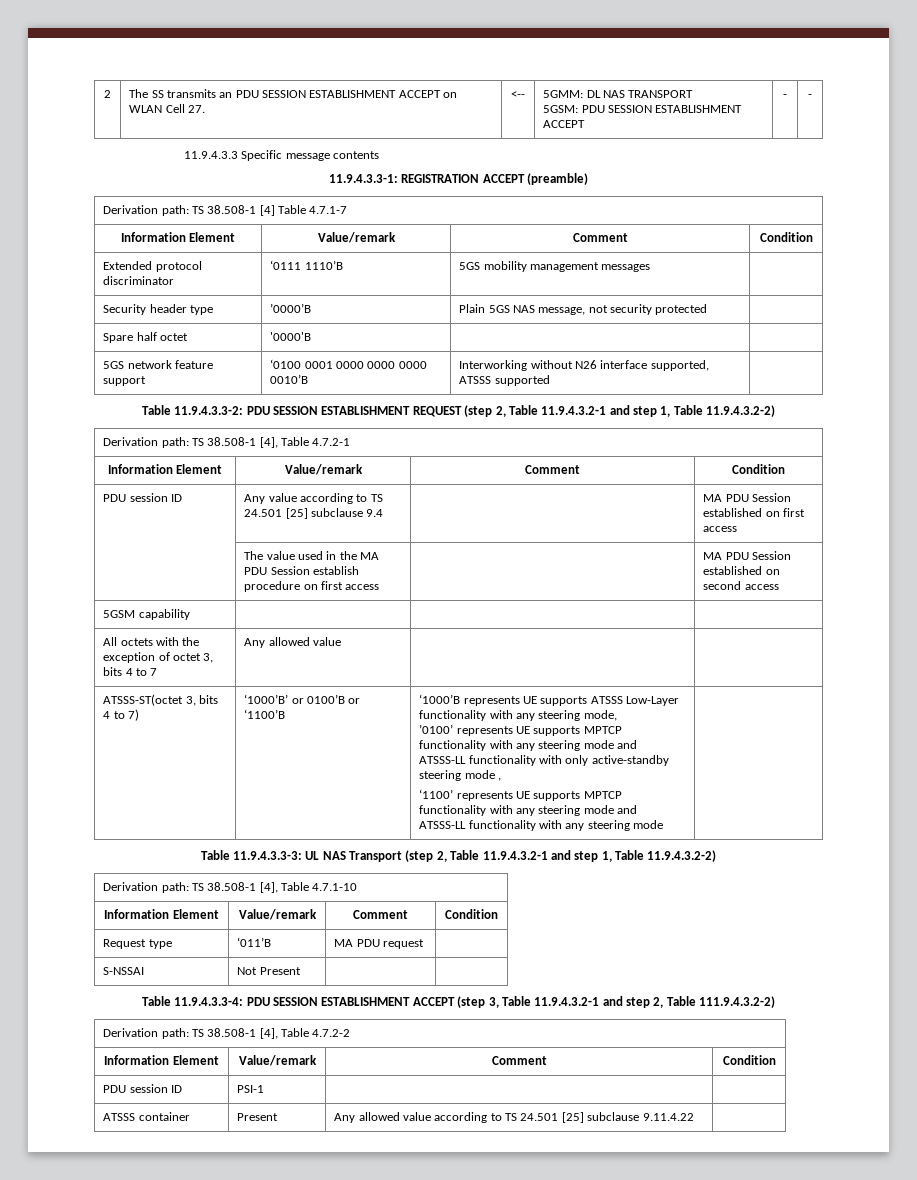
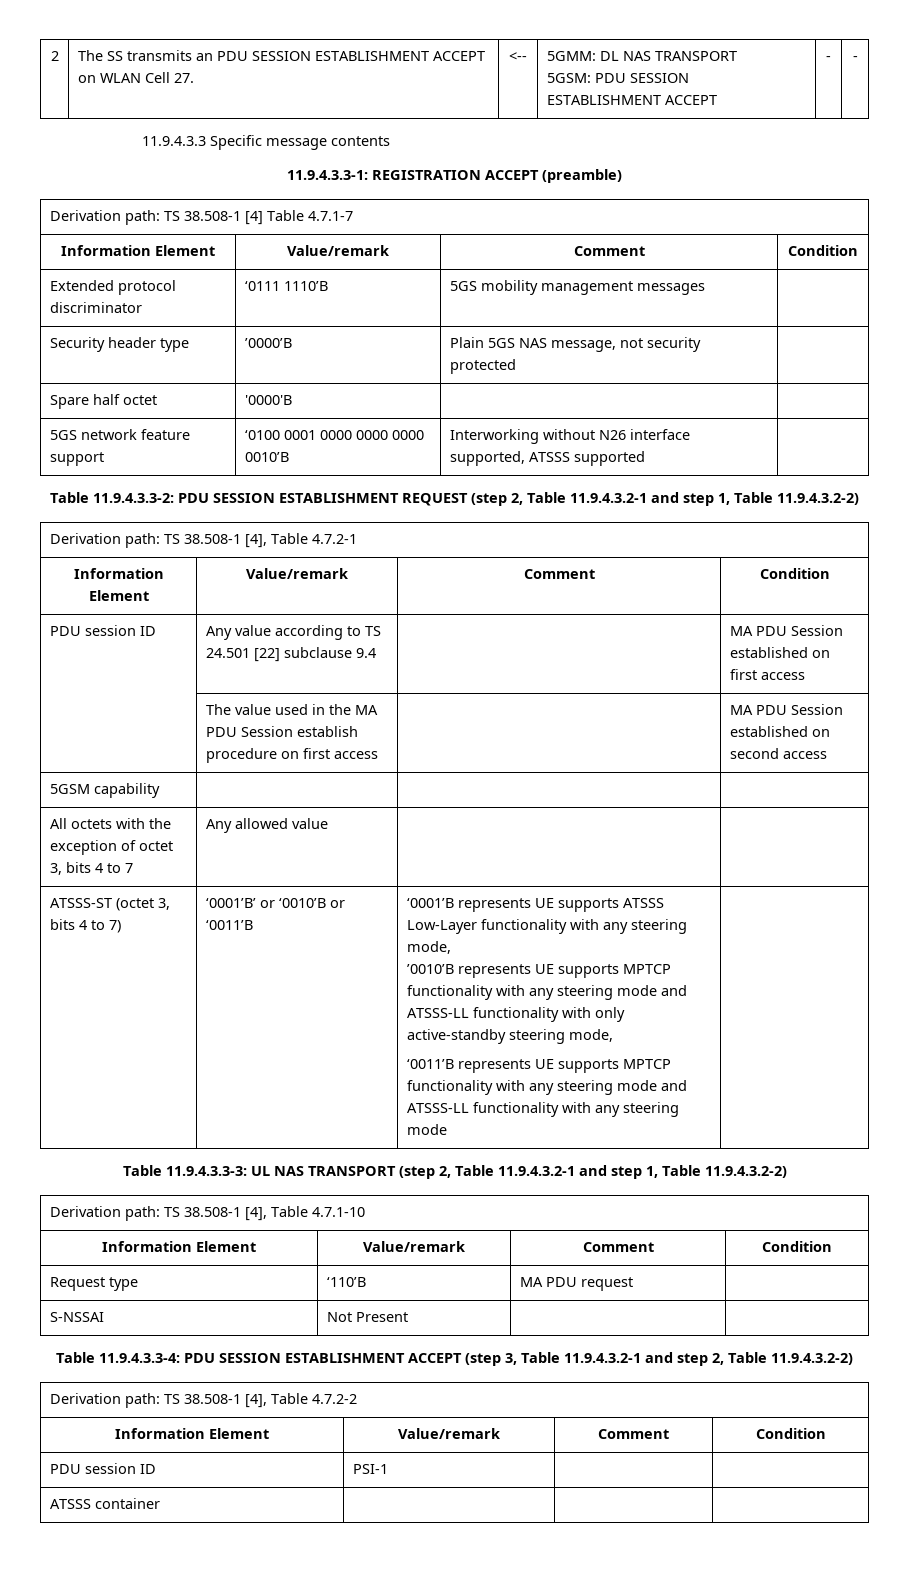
- PDU session ID | Any value according to TS 24.501 [25] subclause 9.4 | | MA PDU Session established on first access
+ PDU session ID | Any value according to TS 24.501 [22] subclause 9.4 | | MA PDU Session established on first access
- ATSSS-ST(octet 3, bits 4 to 7)
+ ATSSS-ST (octet 3, bits 4 to 7)
- ‘1000’B’ or 0100’B or ‘1100’B | ‘1000’B represents UE supports ATSSS Low-Layer functionality with any steering mode,
+ ‘0001’B’ or ‘0010’B or ‘0011’B | ‘0001’B represents UE supports ATSSS Low-Layer functionality with any steering mode,
- ’0100’ represents UE supports MPTCP functionality with any steering mode and ATSSS-LL functionality with only active-standby steering mode ,
- ‘1100’ represents UE supports MPTCP functionality with any steering mode and ATSSS-LL functionality with any steering mode
+ ’0010’B represents UE supports MPTCP functionality with any steering mode and ATSSS-LL functionality with only active-standby steering mode,
+ ‘0011’B represents UE supports MPTCP functionality with any steering mode and ATSSS-LL functionality with any steering mode
- Table 11.9.4.3.3-3: UL NAS Transport (step 2, Table 11.9.4.3.2-1 and step 1, Table 11.9.4.3.2-2)
+ Table 11.9.4.3.3-3: UL NAS TRANSPORT (step 2, Table 11.9.4.3.2-1 and step 1, Table 11.9.4.3.2-2)
- Request type | ‘011’B | MA PDU request |
+ Request type | ‘110’B | MA PDU request |
- Table 11.9.4.3.3-4: PDU SESSION ESTABLISHMENT ACCEPT (step 3, Table 11.9.4.3.2-1 and step 2, Table 111.9.4.3.2-2)
+ Table 11.9.4.3.3-4: PDU SESSION ESTABLISHMENT ACCEPT (step 3, Table 11.9.4.3.2-1 and step 2, Table 11.9.4.3.2-2)
- ATSSS container | Present | Any allowed value according to TS 24.501 [25] subclause 9.11.4.22 |
+ ATSSS container | | |

